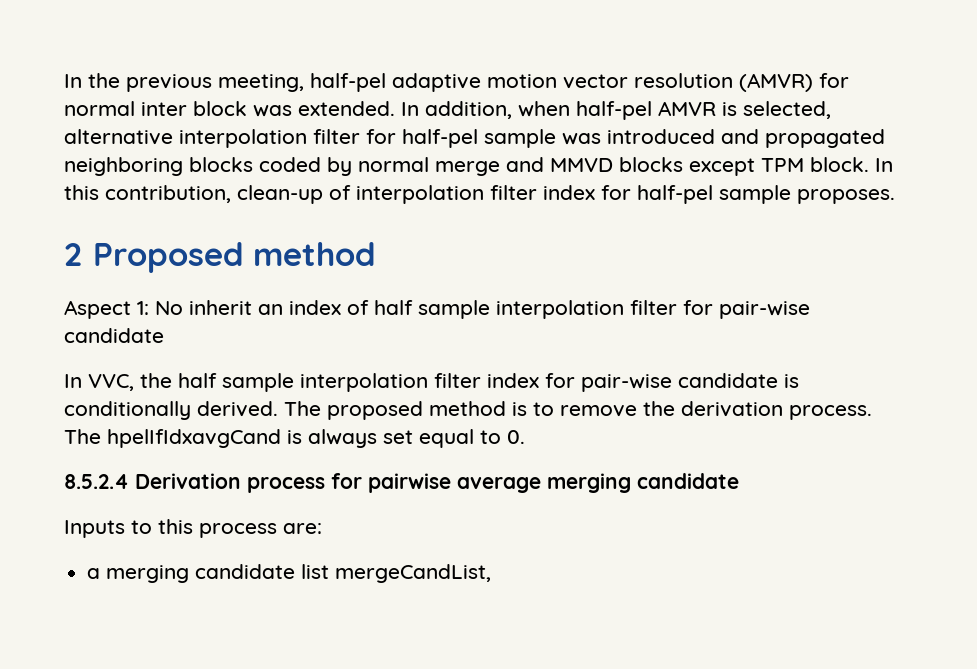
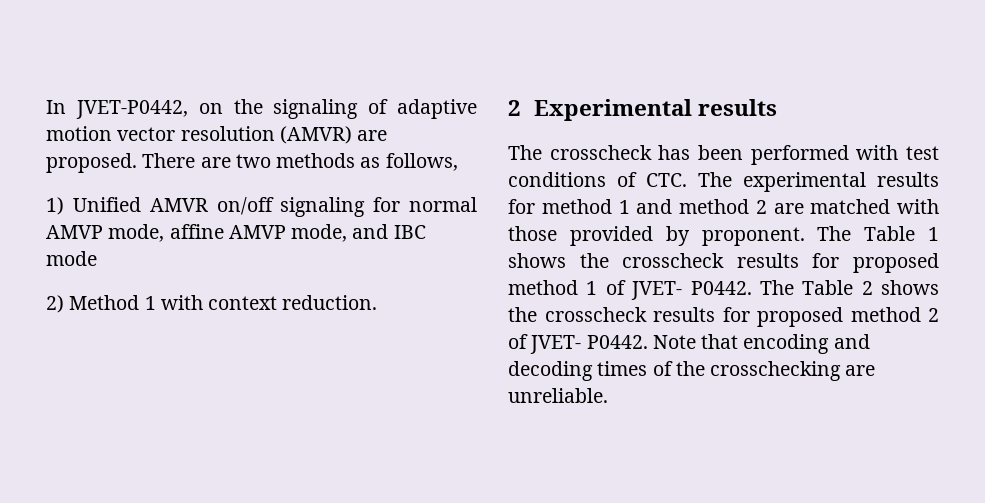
- In the previous meeting, half-pel adaptive motion vector resolution (AMVR) for normal inter block was extended. In addition, when half-pel AMVR is selected, alternative interpolation filter for half-pel sample was introduced and propagated neighboring blocks coded by normal merge and MMVD blocks except TPM block. In this contribution, clean-up of interpolation filter index for half-pel sample proposes.
- 2 Proposed method
- Aspect 1: No inherit an index of half sample interpolation filter for pair-wise candidate
- In VVC, the half sample interpolation filter index for pair-wise candidate is conditionally derived. The proposed method is to remove the derivation process. The hpelIfIdxavgCand is always set equal to 0.
- 8.5.2.4 Derivation process for pairwise average merging candidate
- Inputs to this process are:
- a merging candidate list mergeCandList,
+ In JVET-P0442, on the signaling of adaptive motion vector resolution (AMVR) are proposed. There are two methods as follows,
+ 1) Unified AMVR on/off signaling for normal AMVP mode, affine AMVP mode, and IBC mode
+ 2) Method 1 with context reduction.
+ 2 Experimental results
+ The crosscheck has been performed with test conditions of CTC. The experimental results for method 1 and method 2 are matched with those provided by proponent. The Table 1 shows the crosscheck results for proposed method 1 of JVET- P0442. The Table 2 shows the crosscheck results for proposed method 2 of JVET- P0442. Note that encoding and decoding times of the crosschecking are unreliable.

